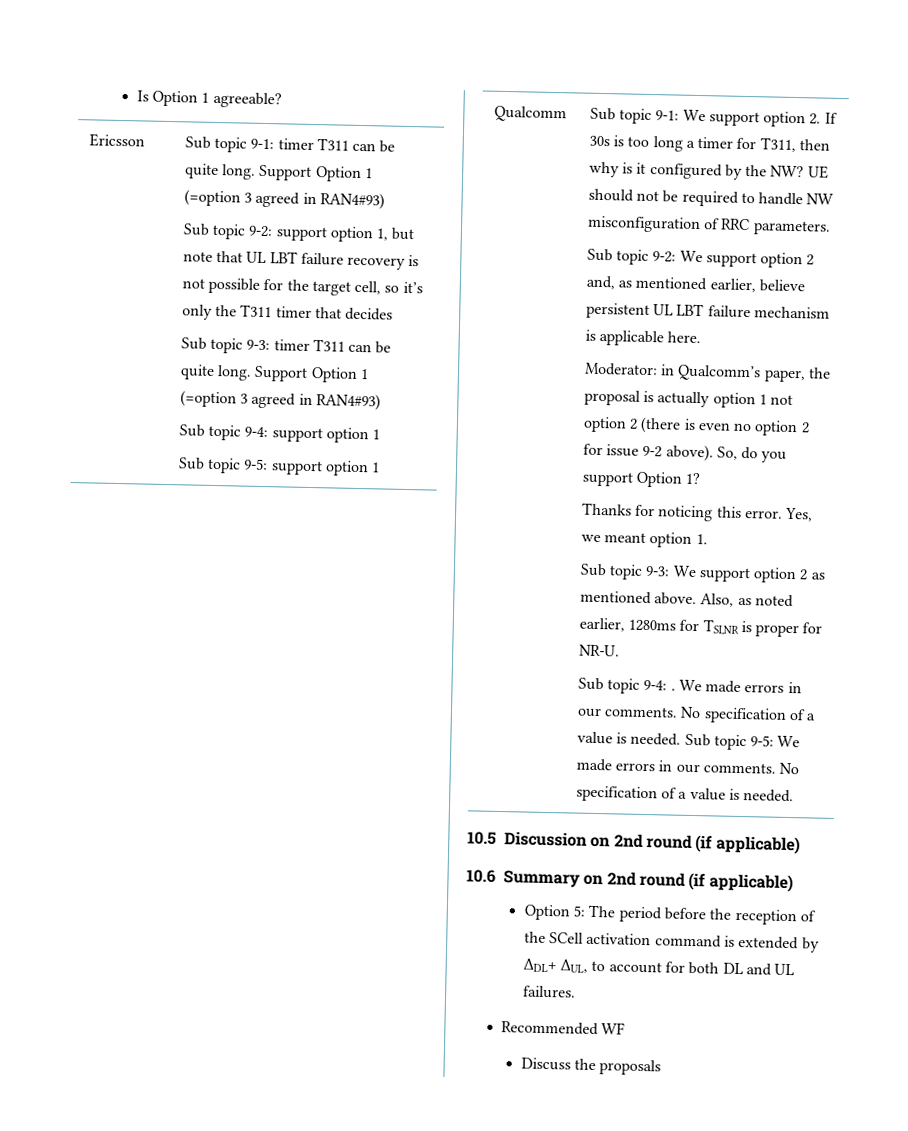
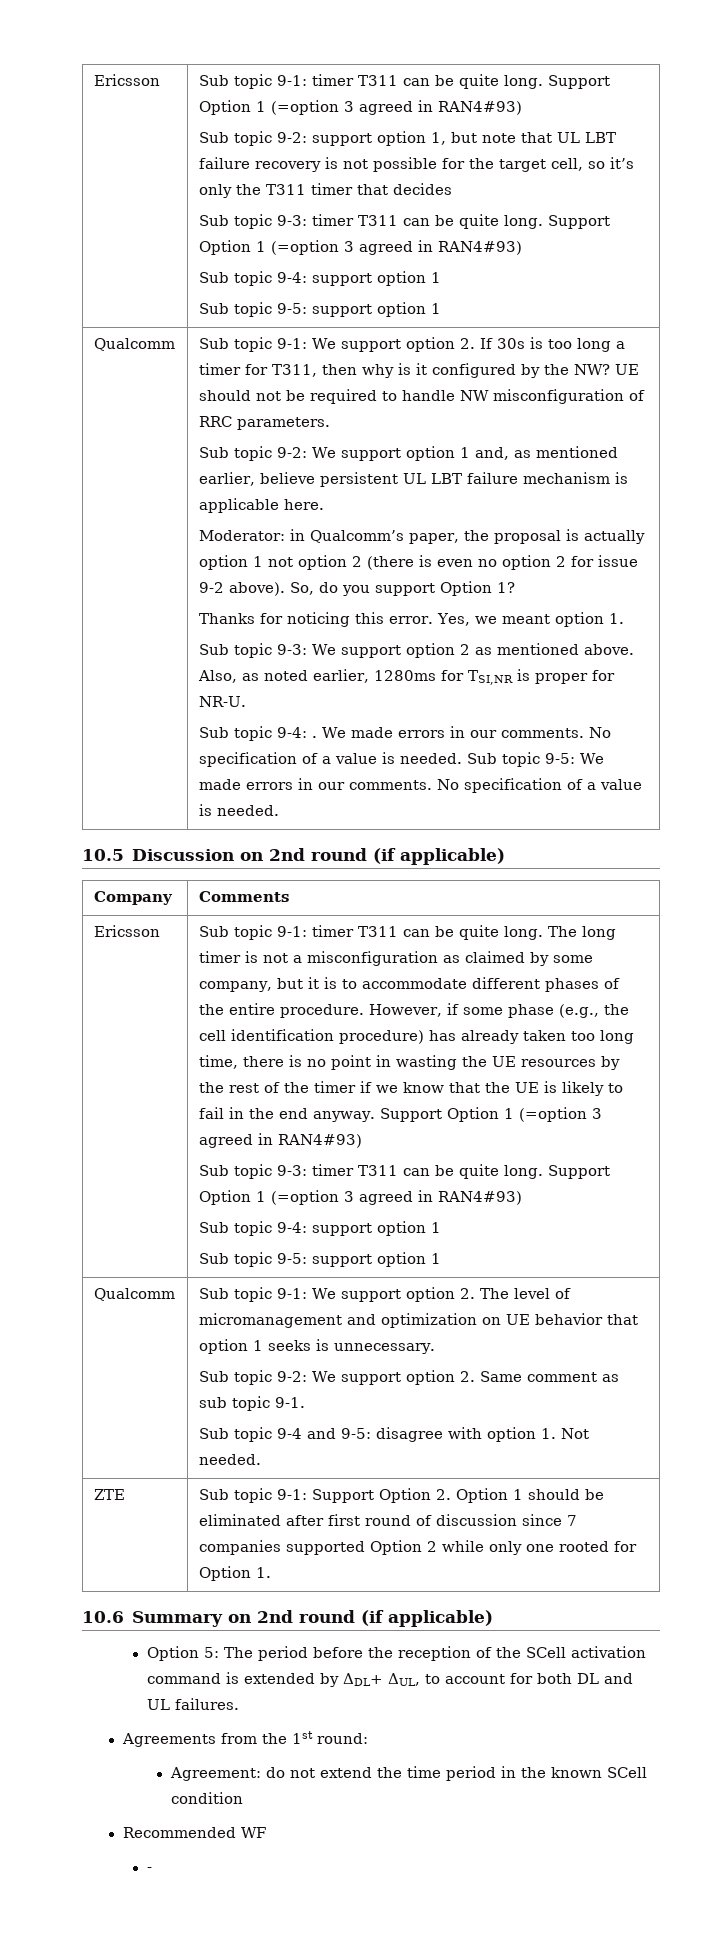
- Is Option 1 agreeable?
- Sub topic 9-2: We support option 2 and, as mentioned earlier, believe persistent UL LBT failure mechanism is applicable here.
+ Sub topic 9-2: We support option 1 and, as mentioned earlier, believe persistent UL LBT failure mechanism is applicable here.
+ Company | Comments
+ Ericsson | Sub topic 9-1: timer T311 can be quite long. The long timer is not a misconfiguration as claimed by some company, but it is to accommodate different phases of the entire procedure. However, if some phase (e.g., the cell identification procedure) has already taken too long time, there is no point in wasting the UE resources by the rest of the timer if we know that the UE is likely to fail in the end anyway. Support Option 1 (=option 3 agreed in RAN4#93)
+ Sub topic 9-3: timer T311 can be quite long. Support Option 1 (=option 3 agreed in RAN4#93)
+ Sub topic 9-4: support option 1
+ Sub topic 9-5: support option 1
+ Qualcomm | Sub topic 9-1: We support option 2. The level of micromanagement and optimization on UE behavior that option 1 seeks is unnecessary.
+ Sub topic 9-2: We support option 2. Same comment as sub topic 9-1.
+ Sub topic 9-4 and 9-5: disagree with option 1. Not needed.
+ ZTE | Sub topic 9-1: Support Option 2. Option 1 should be eliminated after first round of discussion since 7 companies supported Option 2 while only one rooted for Option 1.
+ Agreements from the 1st round:
+ Agreement: do not extend the time period in the known SCell condition
- Discuss the proposals
+ -

